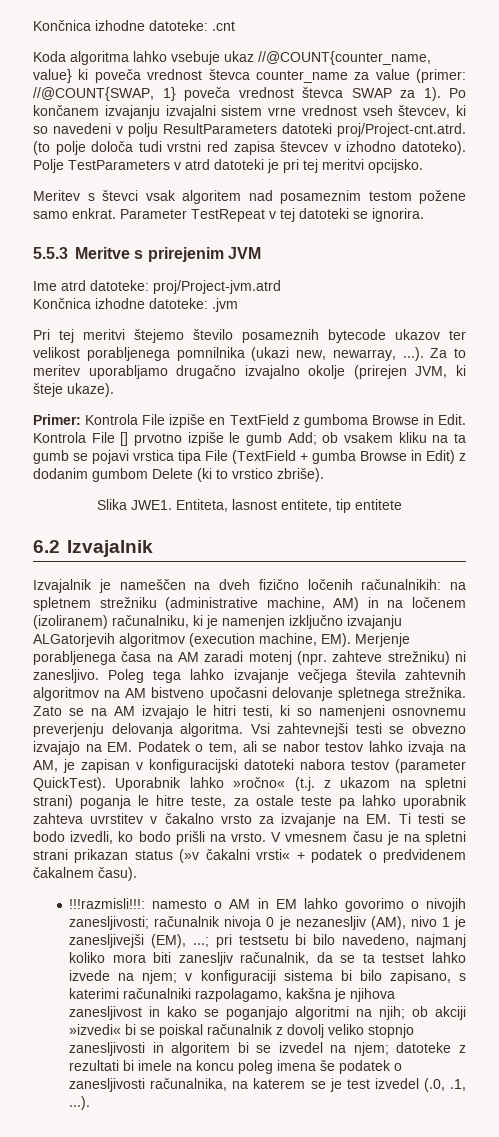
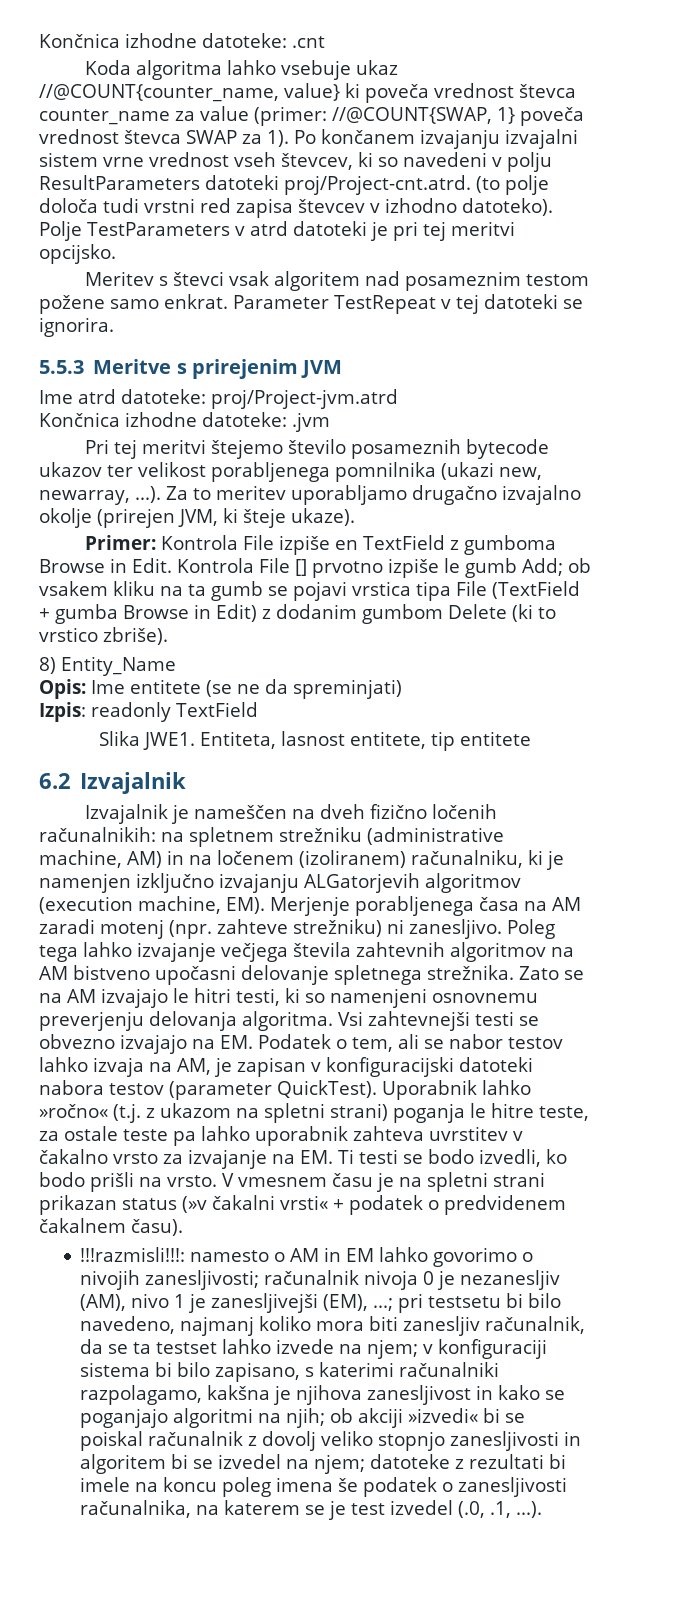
+ 8) Entity_Name
+ Opis: Ime entitete (se ne da spreminjati)
+ Izpis: readonly TextField

